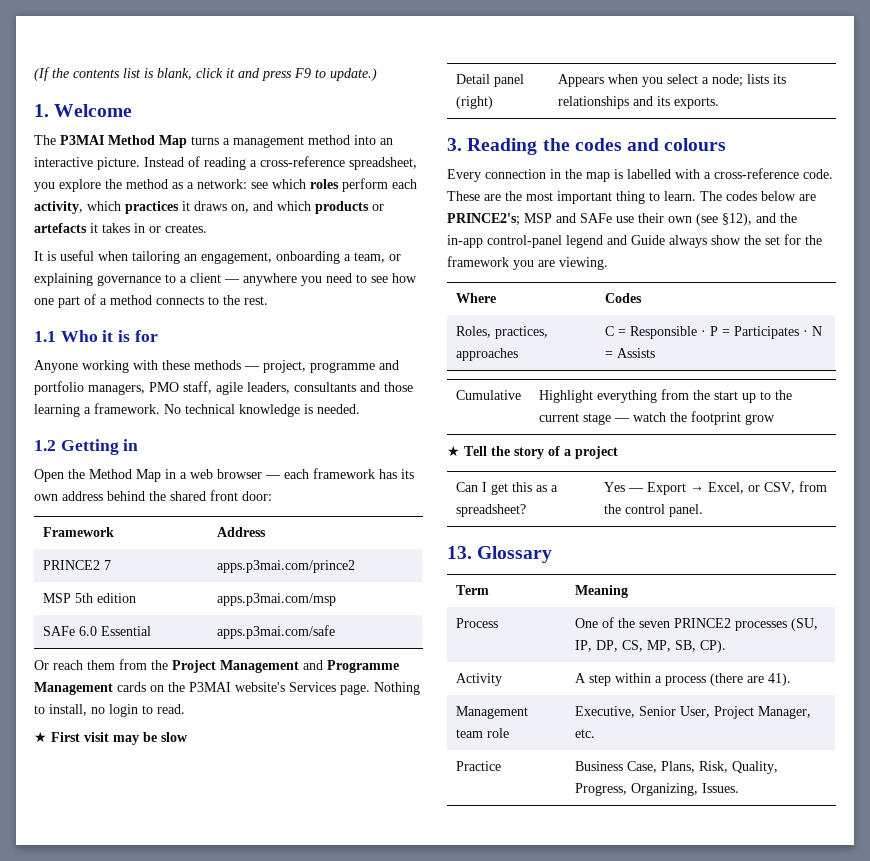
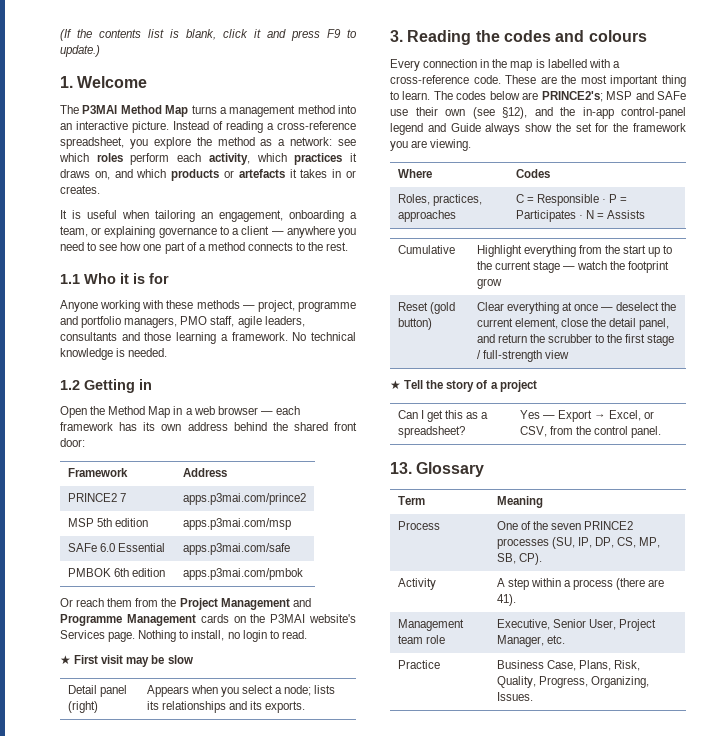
+ PMBOK 6th edition | apps.p3mai.com/pmbok
+ Reset (gold button) | Clear everything at once — deselect the current element, close the detail panel, and return the scrubber to the first stage / full-strength view

